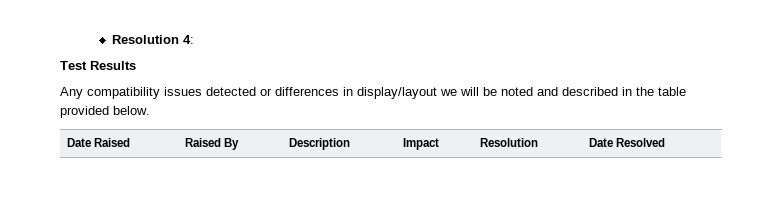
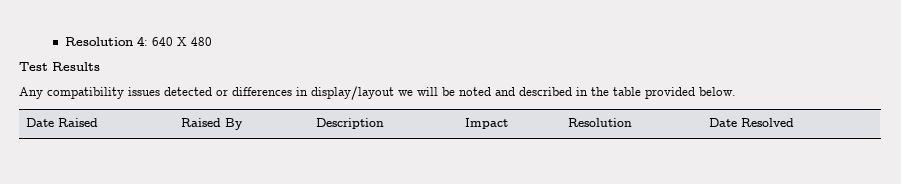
- Resolution 4:
+ Resolution 4: 640 X 480

